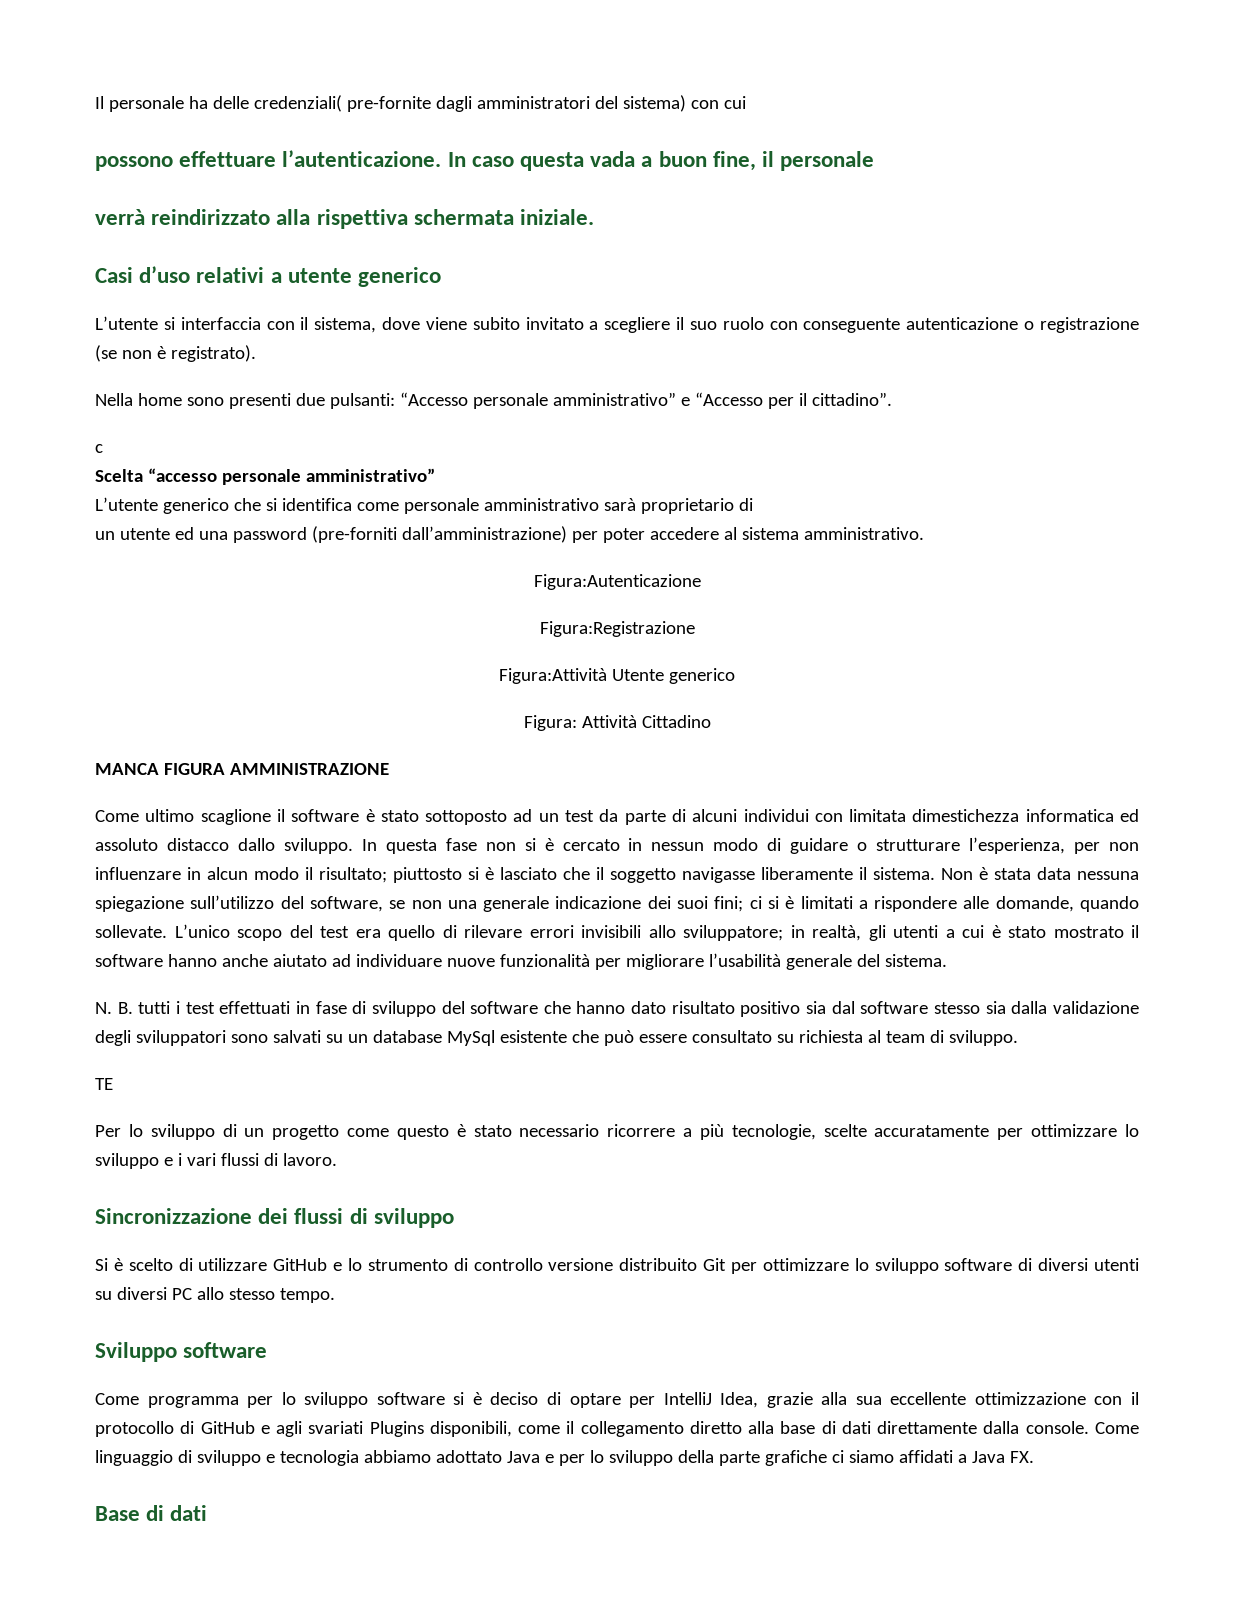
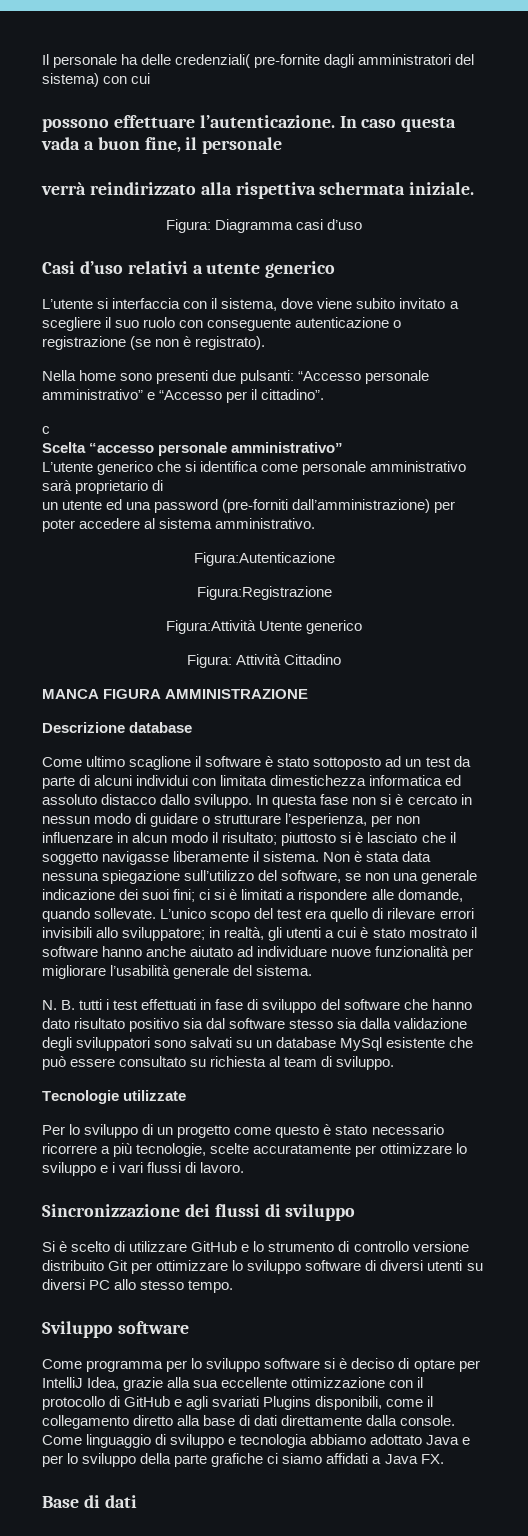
+ Figura: Diagramma casi d’uso
+ Descrizione database
- TE
+ Tecnologie utilizzate

